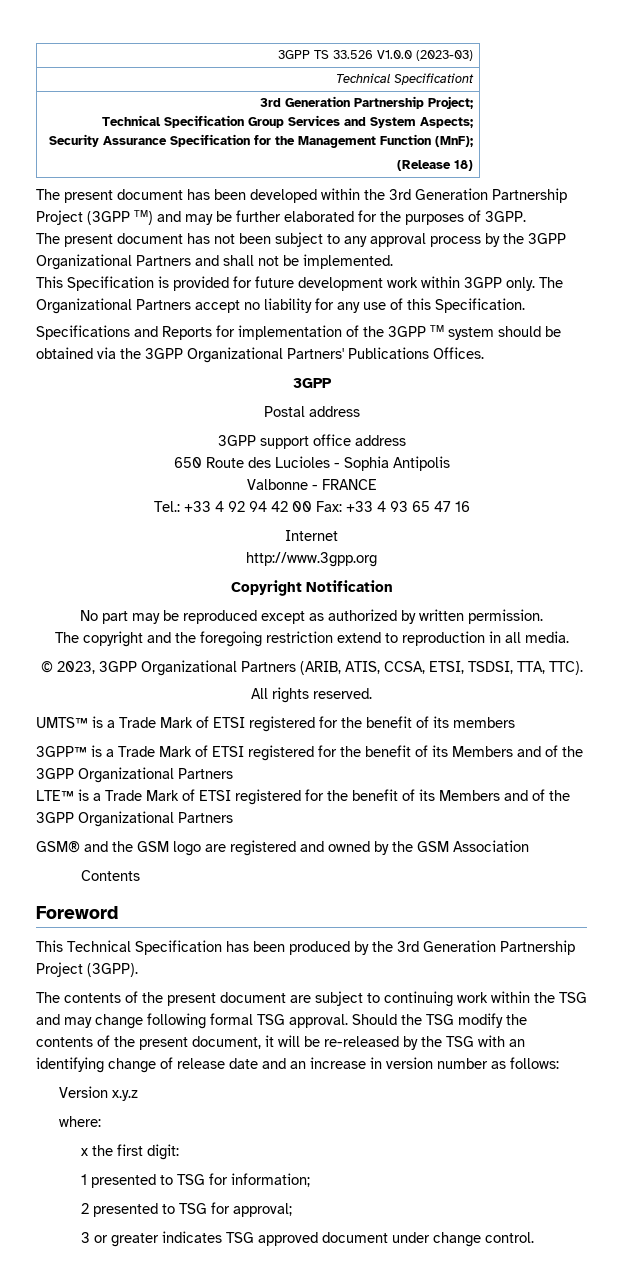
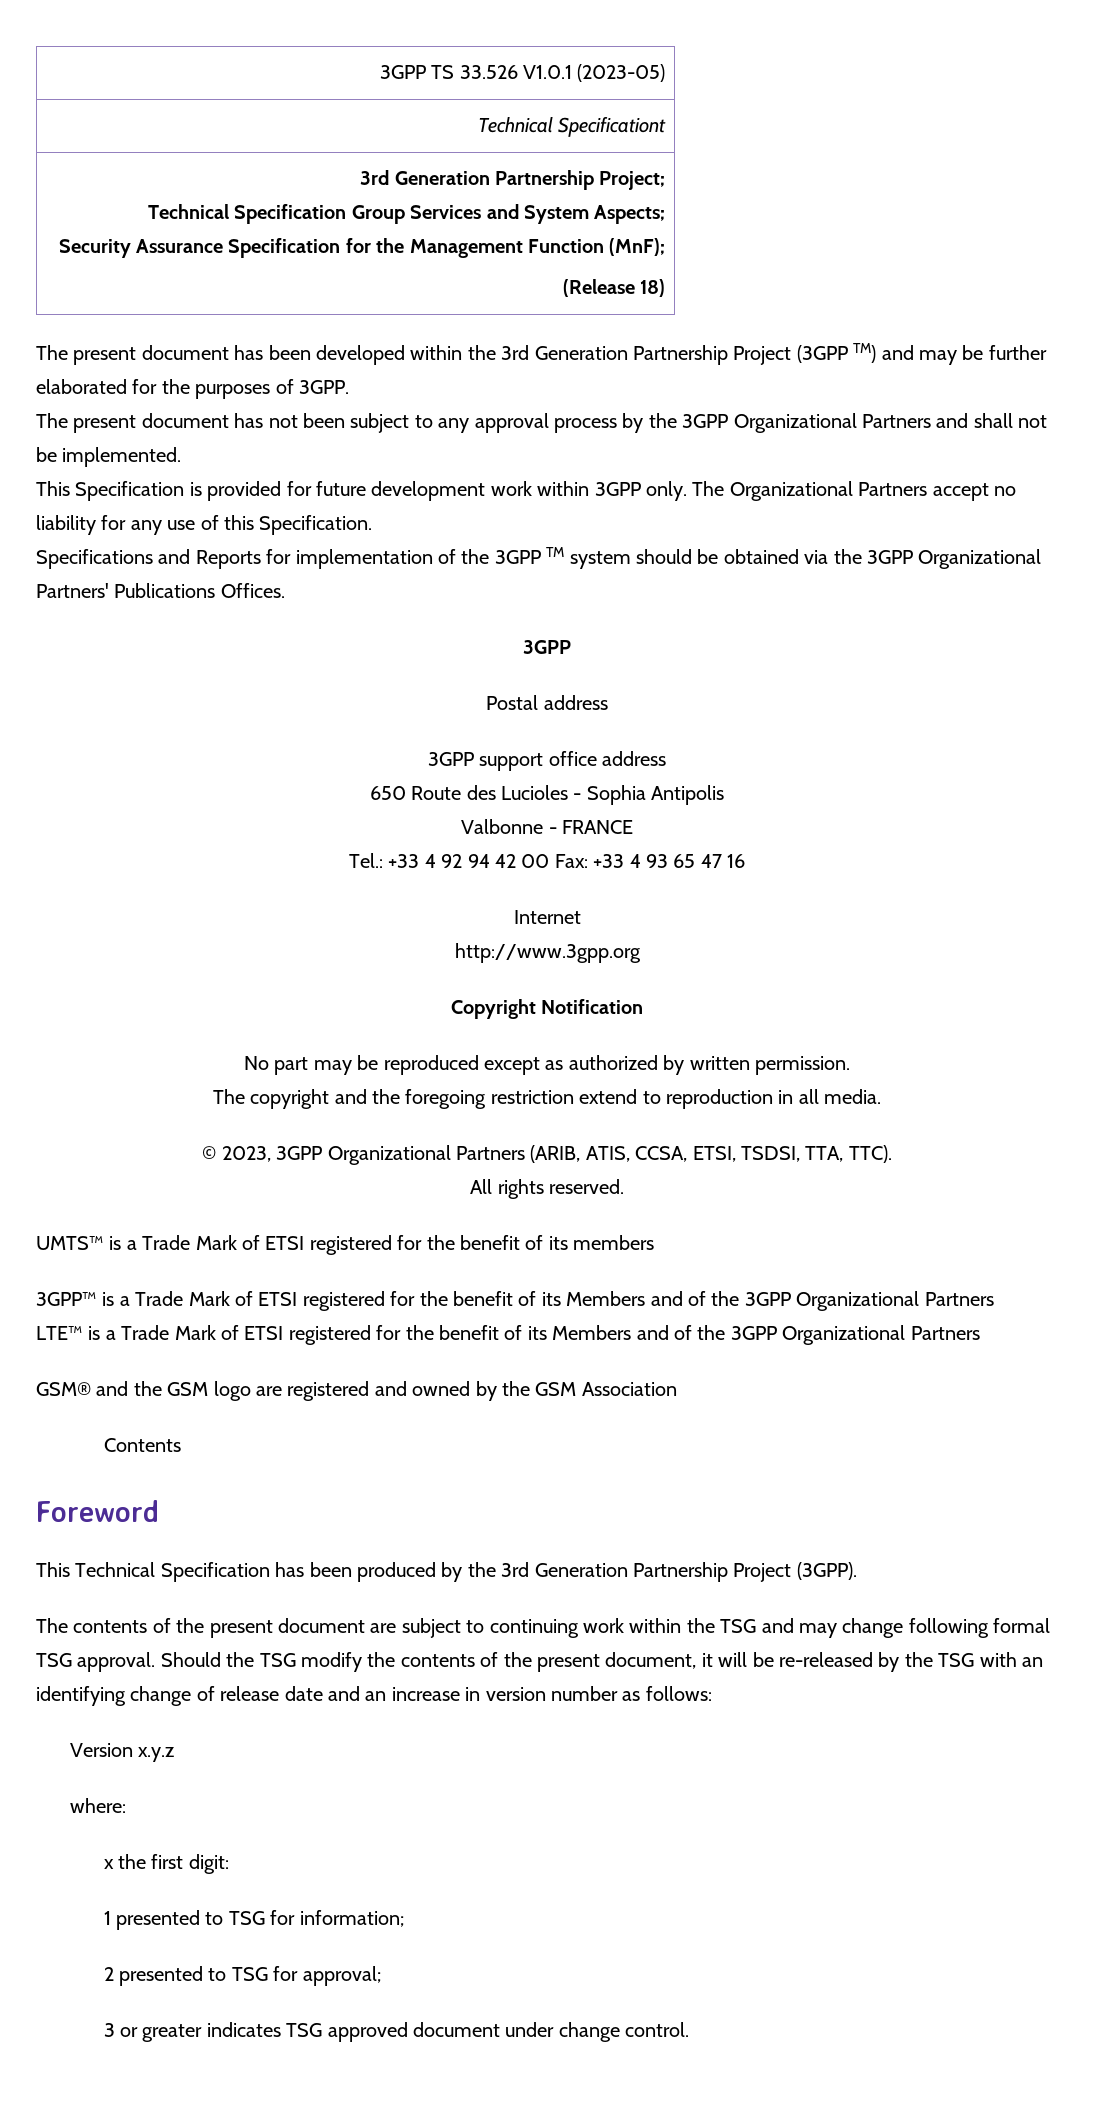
- 3GPP TS 33.526 V1.0.0 (2023-03)
+ 3GPP TS 33.526 V1.0.1 (2023-05)

